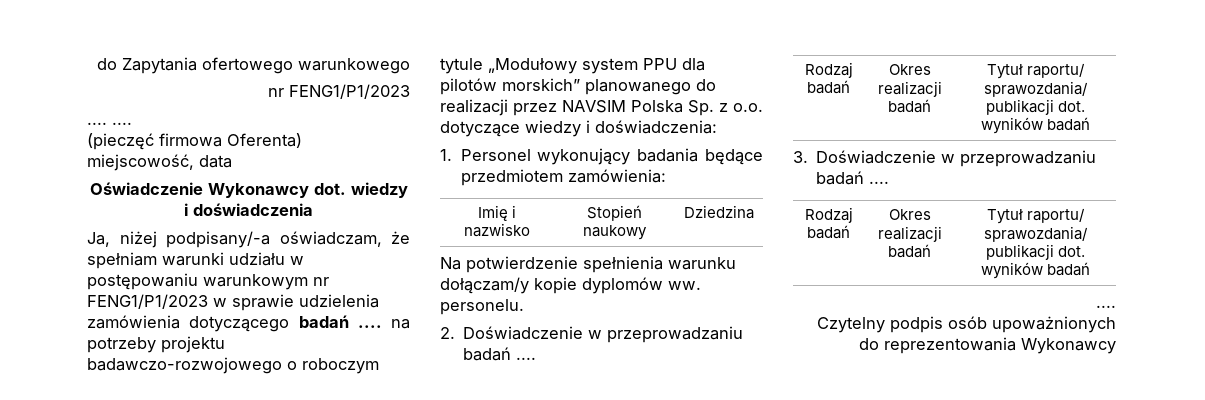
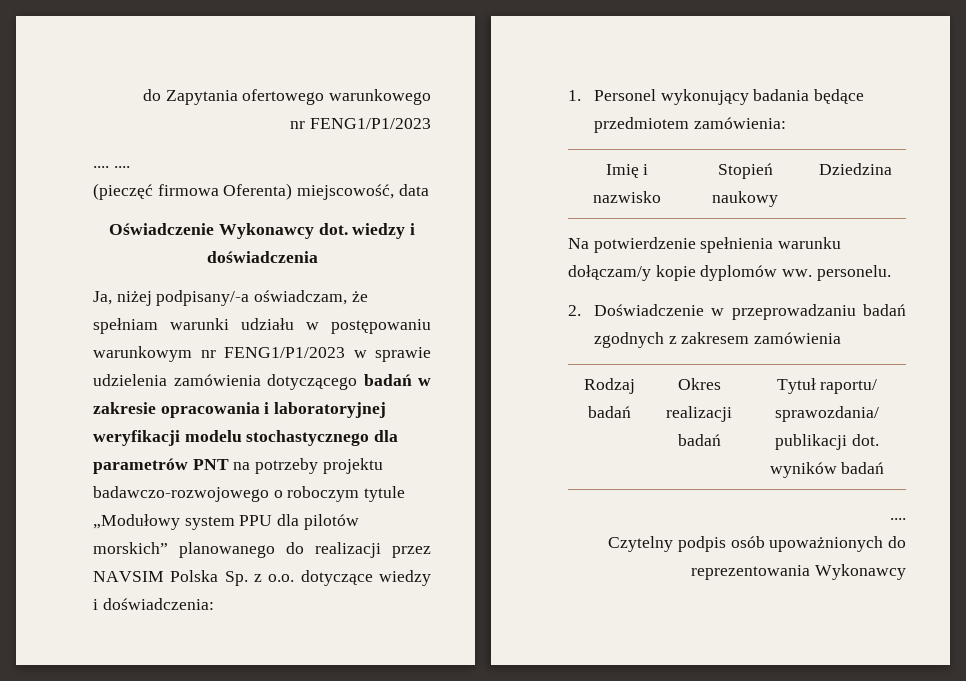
- Ja, niżej podpisany/-a oświadczam, że spełniam warunki udziału w postępowaniu warunkowym nr FENG1/P1/2023 w sprawie udzielenia zamówienia dotyczącego badań .... na potrzeby projektu badawczo-rozwojowego o roboczym tytule „Modułowy system PPU dla pilotów morskich” planowanego do realizacji przez NAVSIM Polska Sp. z o.o. dotyczące wiedzy i doświadczenia:
+ Ja, niżej podpisany/-a oświadczam, że spełniam warunki udziału w postępowaniu warunkowym nr FENG1/P1/2023 w sprawie udzielenia zamówienia dotyczącego badań w zakresie opracowania i laboratoryjnej weryfikacji modelu stochastycznego dla parametrów PNT na potrzeby projektu badawczo-rozwojowego o roboczym tytule „Modułowy system PPU dla pilotów morskich” planowanego do realizacji przez NAVSIM Polska Sp. z o.o. dotyczące wiedzy i doświadczenia:
- 2. Doświadczenie w przeprowadzaniu badań ....
- Rodzaj badań | Okres realizacji badań | Tytuł raportu/ sprawozdania/ publikacji dot. wyników badań
- 3. Doświadczenie w przeprowadzaniu badań ....
+ 2. Doświadczenie w przeprowadzaniu badań zgodnych z zakresem zamówienia

